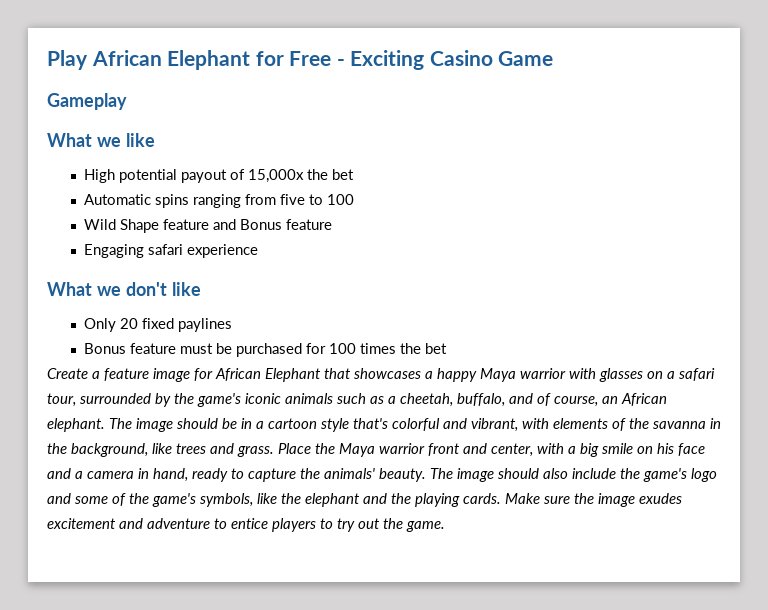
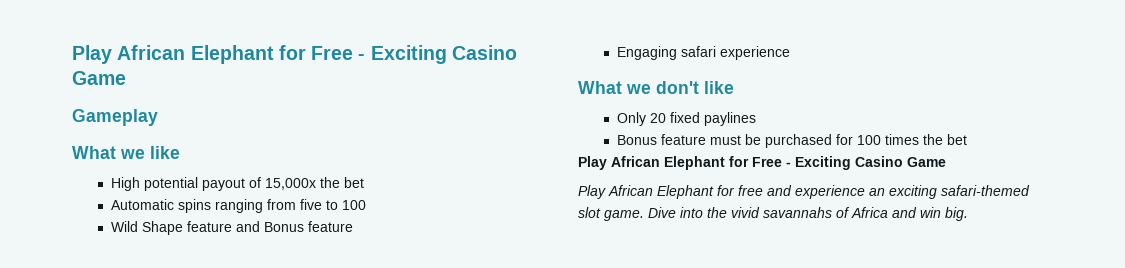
  Bonus feature must be purchased for 100 times the bet
- Create a feature image for African Elephant that showcases a happy Maya warrior with glasses on a safari tour, surrounded by the game's iconic animals such as a cheetah, buffalo, and of course, an African elephant. The image should be in a cartoon style that's colorful and vibrant, with elements of the savanna in the background, like trees and grass. Place the Maya warrior front and center, with a big smile on his face and a camera in hand, ready to capture the animals' beauty. The image should also include the game's logo and some of the game's symbols, like the elephant and the playing cards. Make sure the image exudes excitement and adventure to entice players to try out the game.
+ Play African Elephant for Free - Exciting Casino Game
+ Play African Elephant for free and experience an exciting safari-themed slot game. Dive into the vivid savannahs of Africa and win big.

